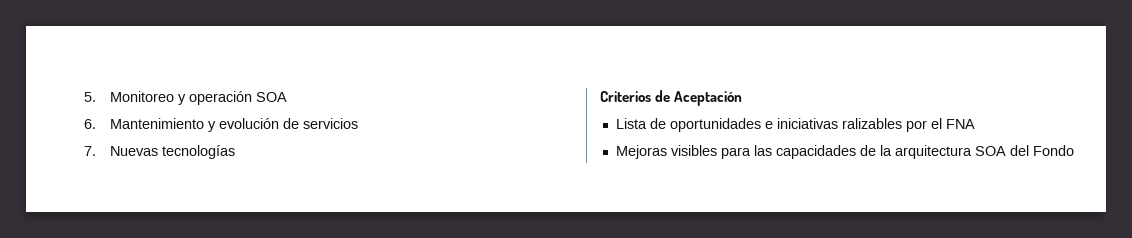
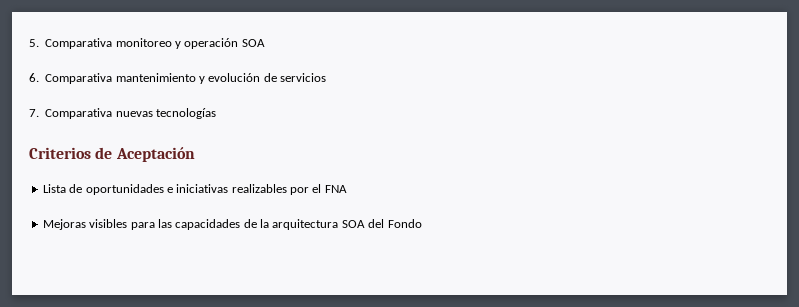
- 5. Monitoreo y operación SOA
+ 5. Comparativa monitoreo y operación SOA
- 6. Mantenimiento y evolución de servicios
+ 6. Comparativa mantenimiento y evolución de servicios
- 7. Nuevas tecnologías
+ 7. Comparativa nuevas tecnologías
- Lista de oportunidades e iniciativas ralizables por el FNA
+ Lista de oportunidades e iniciativas realizables por el FNA

